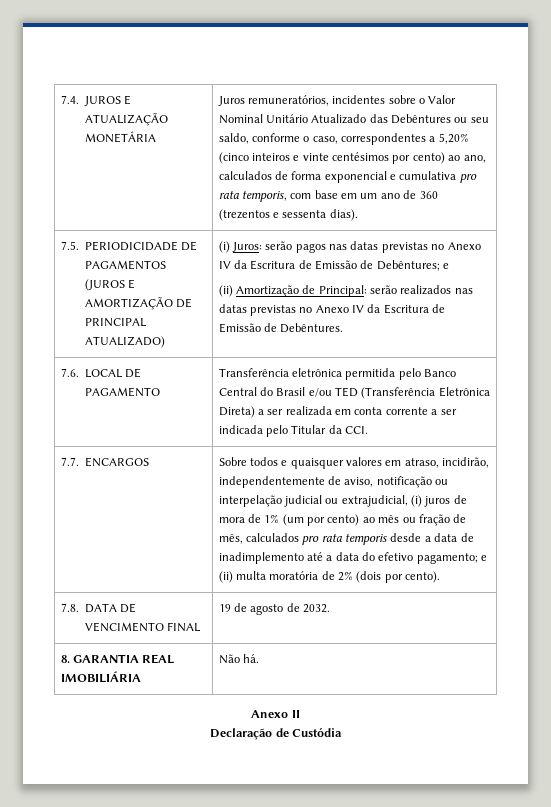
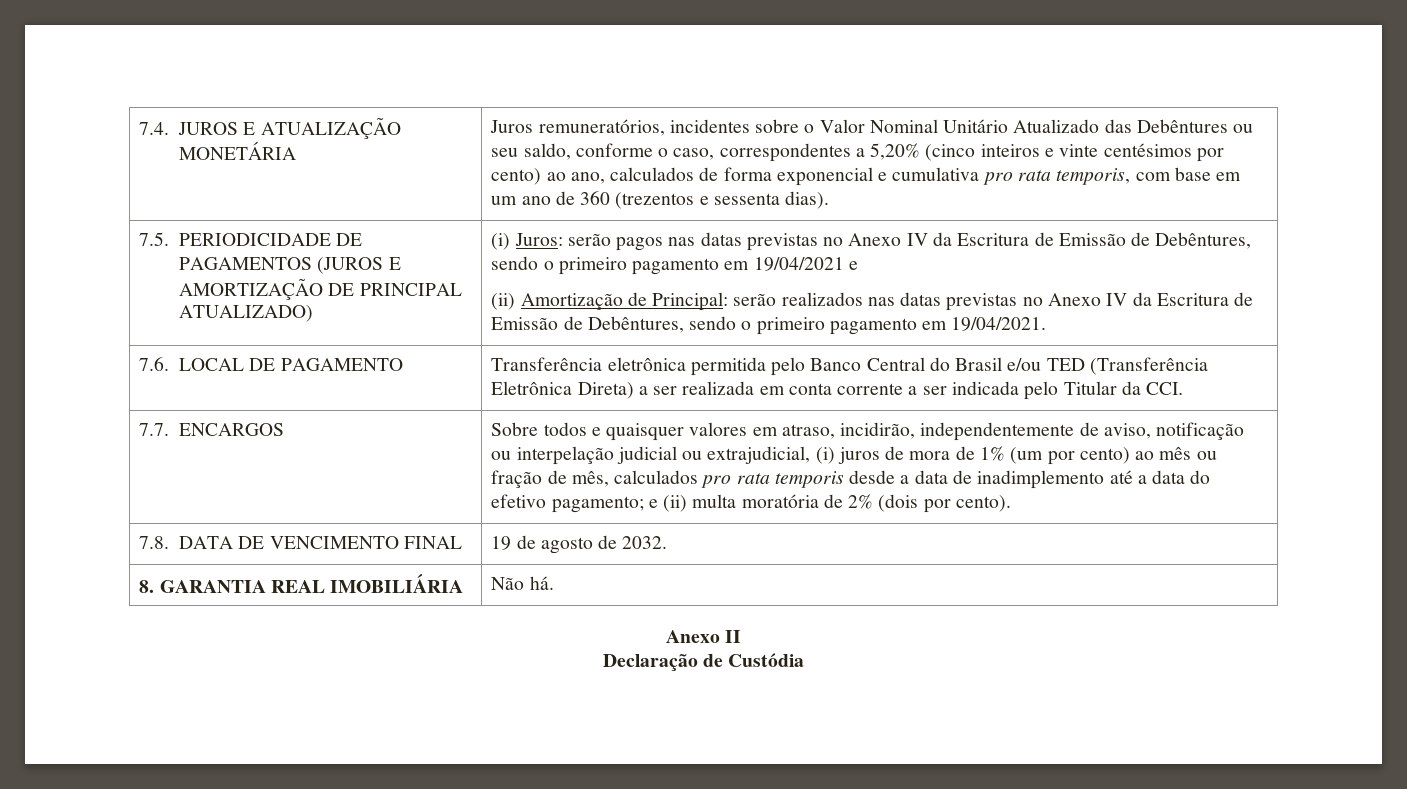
- (i) Juros: serão pagos nas datas previstas no Anexo IV da Escritura de Emissão de Debêntures; e
+ (i) Juros: serão pagos nas datas previstas no Anexo IV da Escritura de Emissão de Debêntures, sendo o primeiro pagamento em 19/04/2021 e
- (ii) Amortização de Principal: serão realizados nas datas previstas no Anexo IV da Escritura de Emissão de Debêntures.
+ (ii) Amortização de Principal: serão realizados nas datas previstas no Anexo IV da Escritura de Emissão de Debêntures, sendo o primeiro pagamento em 19/04/2021.

